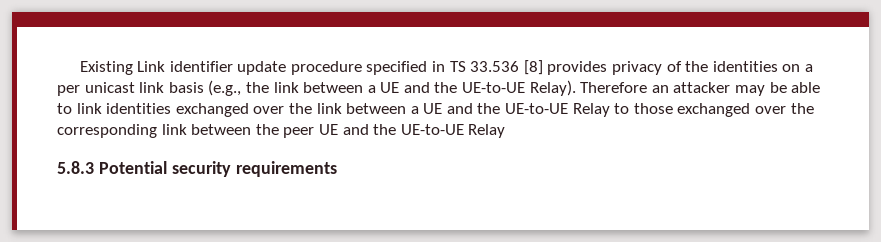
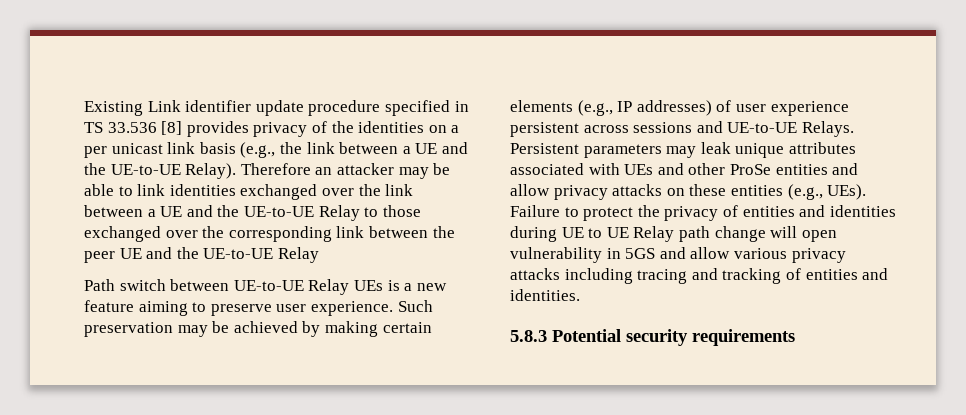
+ Path switch between UE-to-UE Relay UEs is a new feature aiming to preserve user experience. Such preservation may be achieved by making certain elements (e.g., IP addresses) of user experience persistent across sessions and UE-to-UE Relays. Persistent parameters may leak unique attributes associated with UEs and other ProSe entities and allow privacy attacks on these entities (e.g., UEs). Failure to protect the privacy of entities and identities during UE to UE Relay path change will open vulnerability in 5GS and allow various privacy attacks including tracing and tracking of entities and identities.

